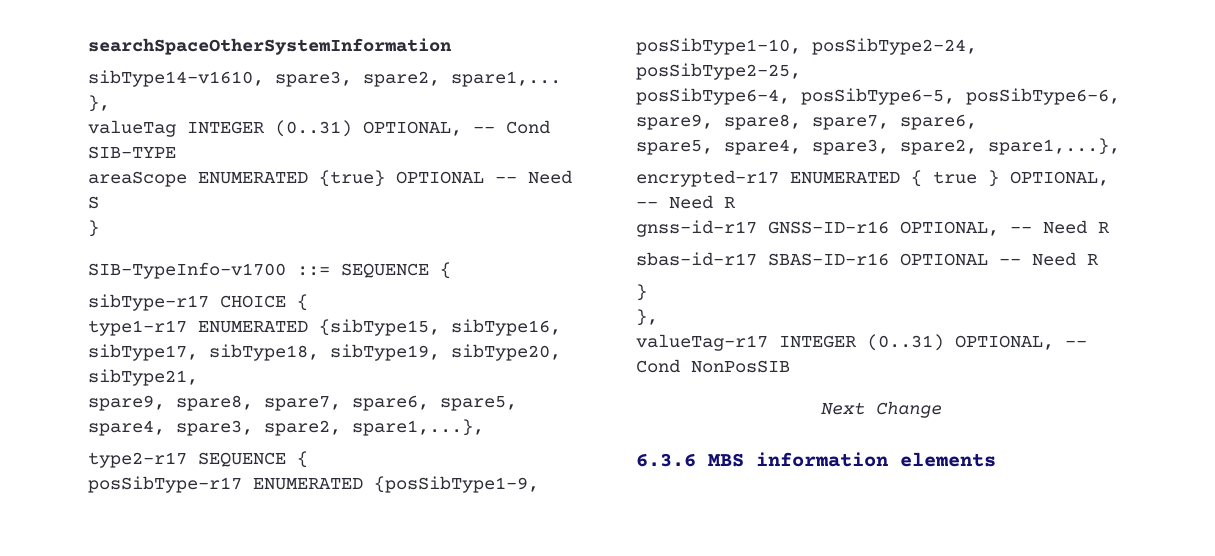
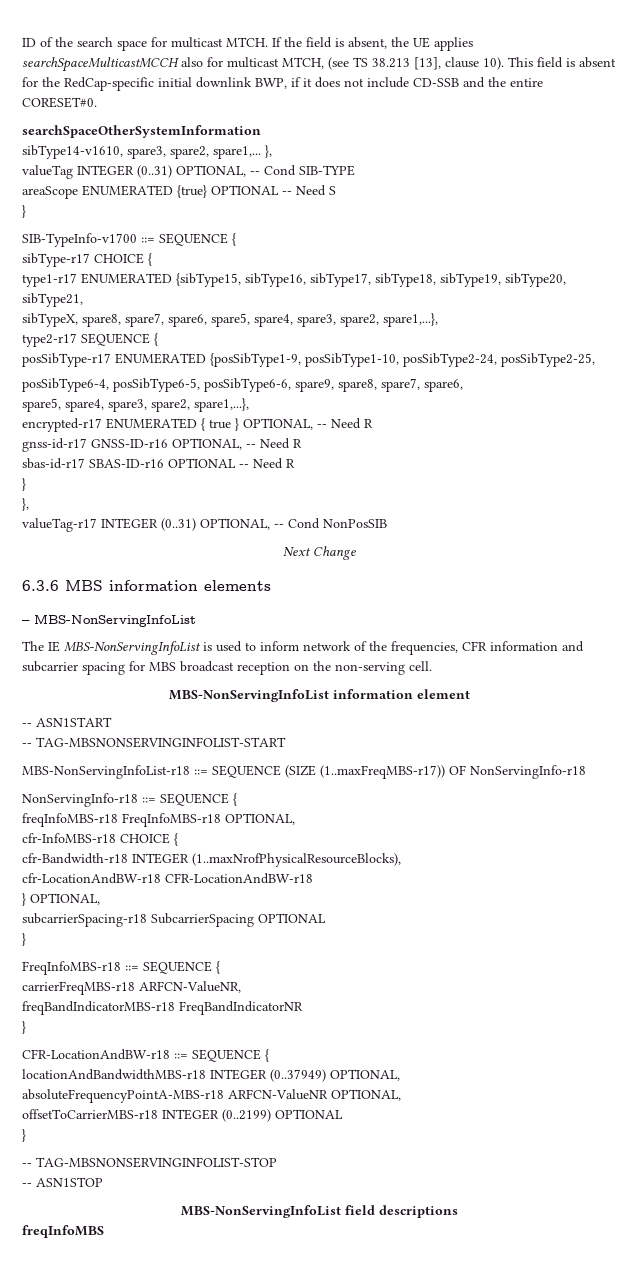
+ ID of the search space for multicast MTCH. If the field is absent, the UE applies searchSpaceMulticastMCCH also for multicast MTCH, (see TS 38.213 [13], clause 10). This field is absent for the RedCap-specific initial downlink BWP, if it does not include CD-SSB and the entire CORESET#0.
- spare9, spare8, spare7, spare6, spare5, spare4, spare3, spare2, spare1,...},
+ sibTypeX, spare8, spare7, spare6, spare5, spare4, spare3, spare2, spare1,...},
+ – MBS-NonServingInfoList
+ The IE MBS-NonServingInfoList is used to inform network of the frequencies, CFR information and subcarrier spacing for MBS broadcast reception on the non-serving cell.
+ MBS-NonServingInfoList information element
+ -- ASN1START
+ -- TAG-MBSNONSERVINGINFOLIST-START
+ MBS-NonServingInfoList-r18 ::= SEQUENCE (SIZE (1..maxFreqMBS-r17)) OF NonServingInfo-r18
+ NonServingInfo-r18 ::= SEQUENCE {
+ freqInfoMBS-r18 FreqInfoMBS-r18 OPTIONAL,
+ cfr-InfoMBS-r18 CHOICE {
+ cfr-Bandwidth-r18 INTEGER (1..maxNrofPhysicalResourceBlocks),
+ cfr-LocationAndBW-r18 CFR-LocationAndBW-r18
+ } OPTIONAL,
+ subcarrierSpacing-r18 SubcarrierSpacing OPTIONAL
+ }
+ FreqInfoMBS-r18 ::= SEQUENCE {
+ carrierFreqMBS-r18 ARFCN-ValueNR,
+ freqBandIndicatorMBS-r18 FreqBandIndicatorNR
+ }
+ CFR-LocationAndBW-r18 ::= SEQUENCE {
+ locationAndBandwidthMBS-r18 INTEGER (0..37949) OPTIONAL,
+ absoluteFrequencyPointA-MBS-r18 ARFCN-ValueNR OPTIONAL,
+ offsetToCarrierMBS-r18 INTEGER (0..2199) OPTIONAL
+ }
+ -- TAG-MBSNONSERVINGINFOLIST-STOP
+ -- ASN1STOP
+ MBS-NonServingInfoList field descriptions
+ freqInfoMBS

